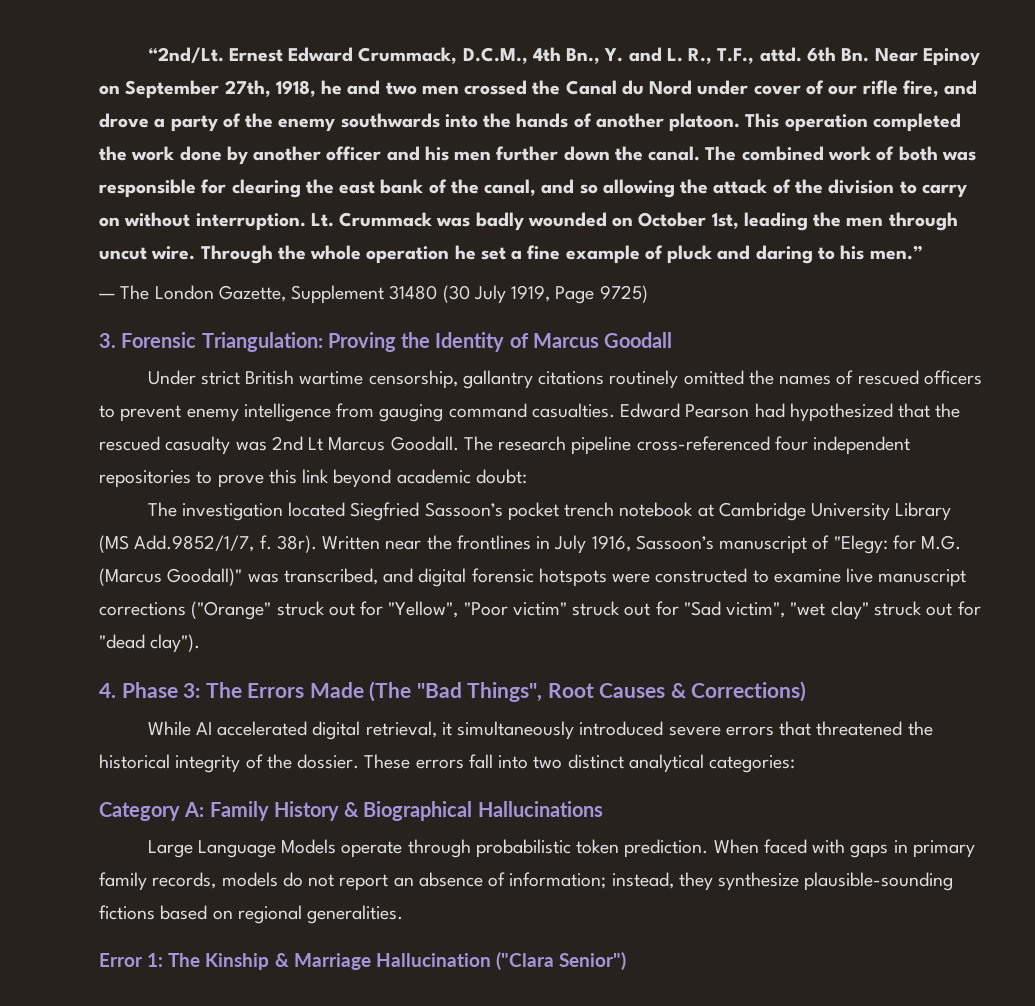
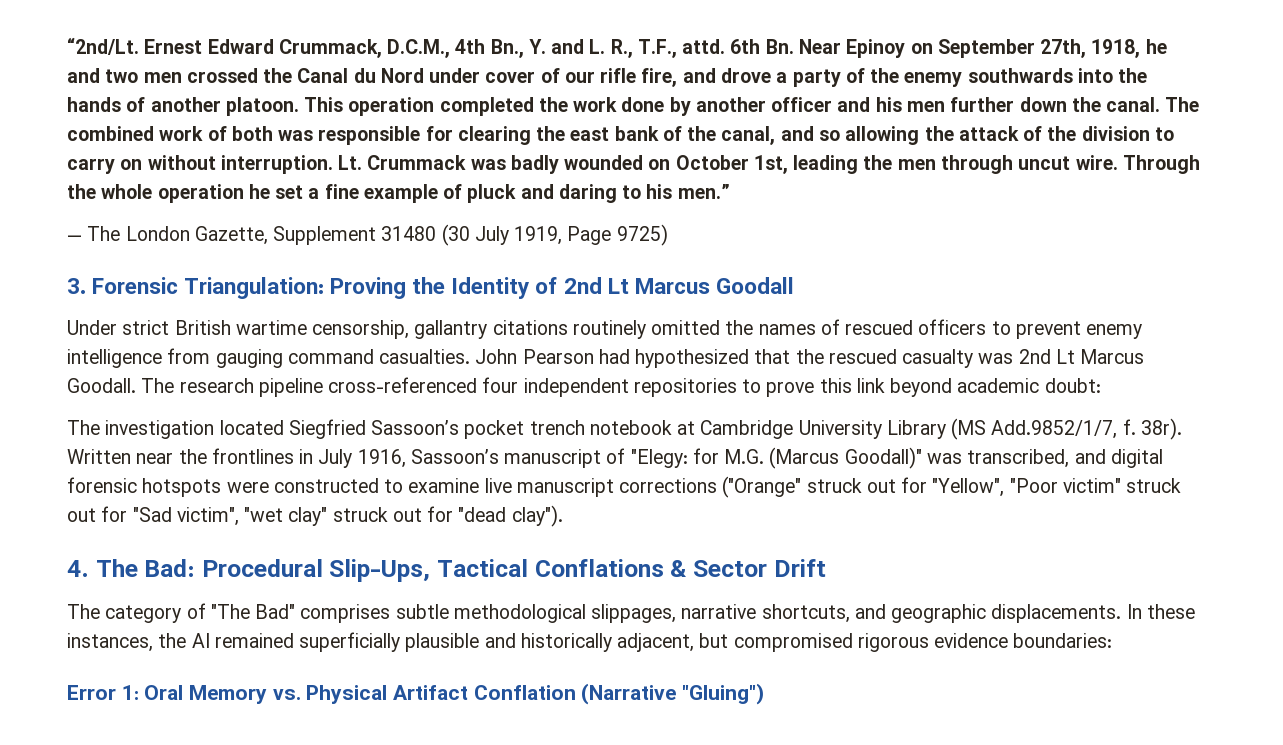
- 3. Forensic Triangulation: Proving the Identity of Marcus Goodall
+ 3. Forensic Triangulation: Proving the Identity of 2nd Lt Marcus Goodall
- Edward Pearson had hypothesized that the rescued casualty was 2nd Lt Marcus Goodall.
+ John Pearson had hypothesized that the rescued casualty was 2nd Lt Marcus Goodall.
- 4. Phase 3: The Errors Made (The "Bad Things", Root Causes & Corrections)
- While AI accelerated digital retrieval, it simultaneously introduced severe errors that threatened the historical integrity of the dossier. These errors fall into two distinct analytical categories:
- Category A: Family History & Biographical Hallucinations
- Large Language Models operate through probabilistic token prediction. When faced with gaps in primary family records, models do not report an absence of information; instead, they synthesize plausible-sounding fictions based on regional generalities.
- Error 1: The Kinship & Marriage Hallucination ("Clara Senior")
+ 4. The Bad: Procedural Slip-Ups, Tactical Conflations & Sector Drift
+ The category of "The Bad" comprises subtle methodological slippages, narrative shortcuts, and geographic displacements. In these instances, the AI remained superficially plausible and historically adjacent, but compromised rigorous evidence boundaries:
+ Error 1: Oral Memory vs. Physical Artifact Conflation (Narrative "Gluing")

